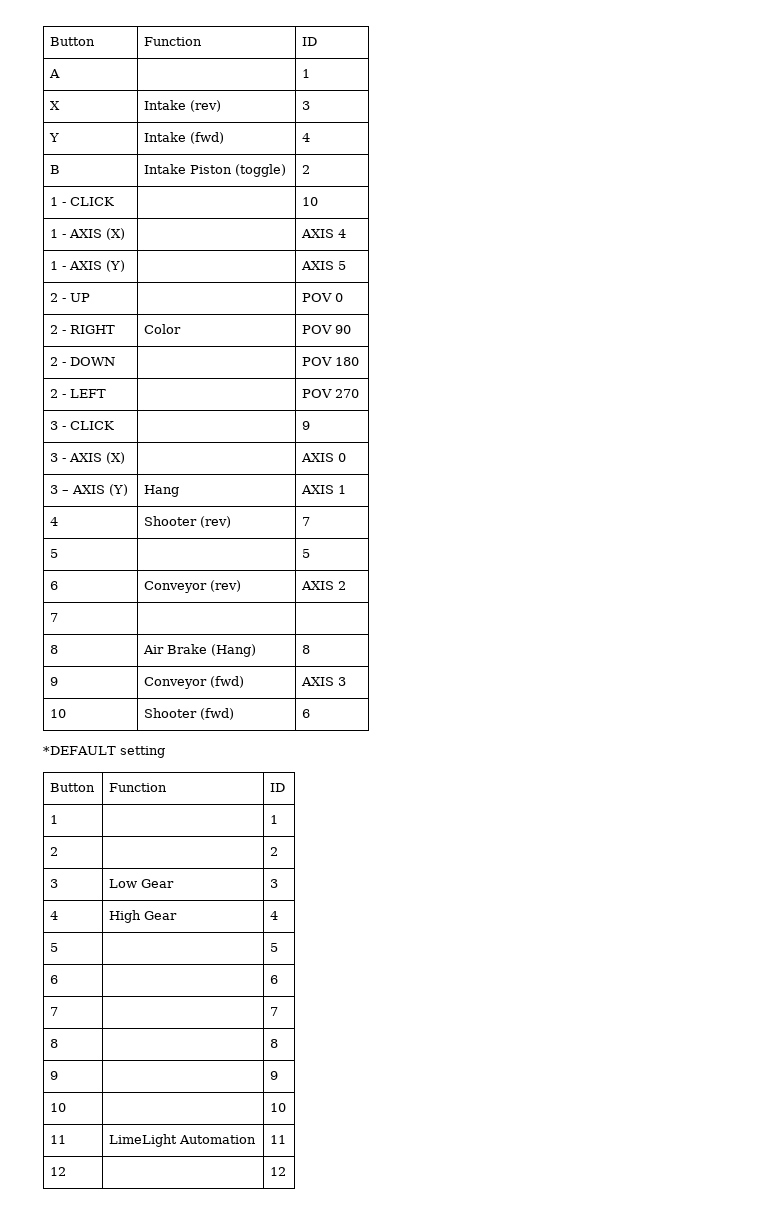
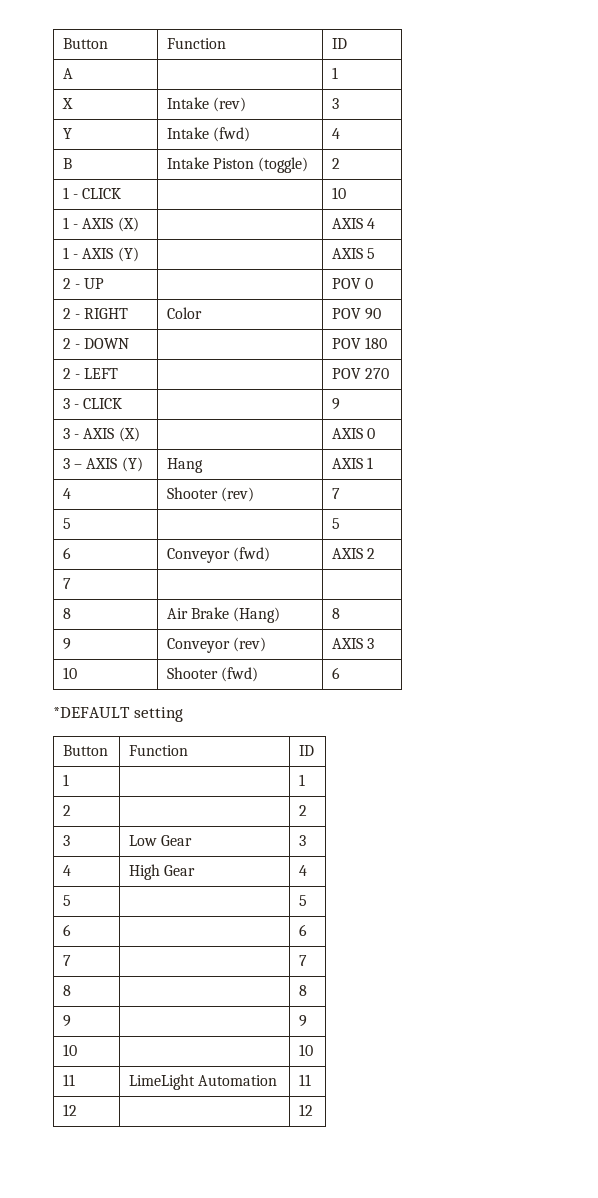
- 6 | Conveyor (rev) | AXIS 2
+ 6 | Conveyor (fwd) | AXIS 2
- 9 | Conveyor (fwd) | AXIS 3
+ 9 | Conveyor (rev) | AXIS 3

